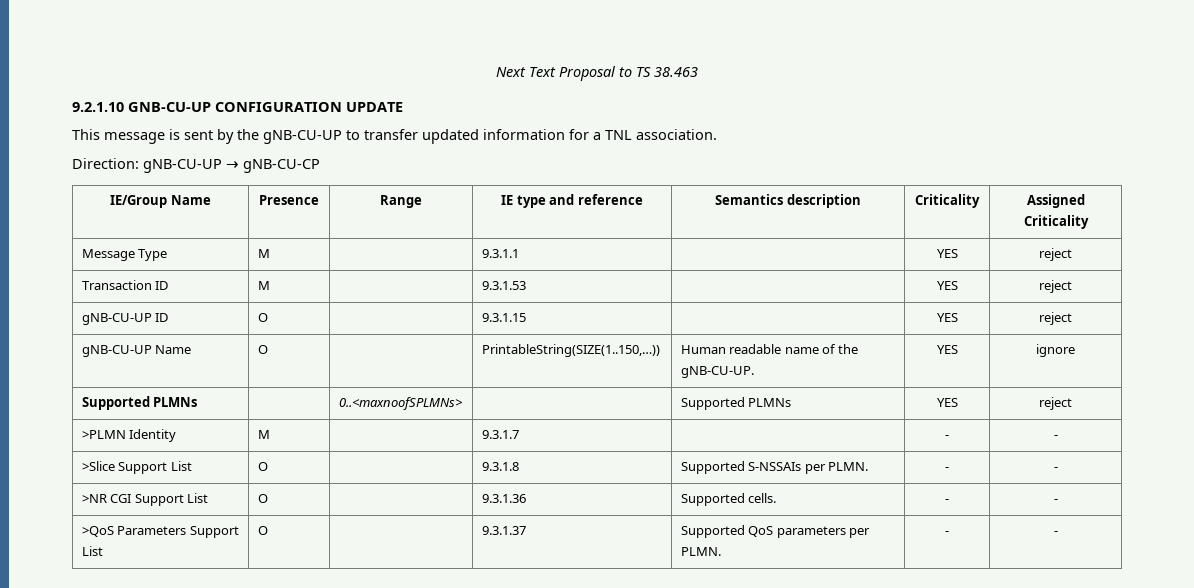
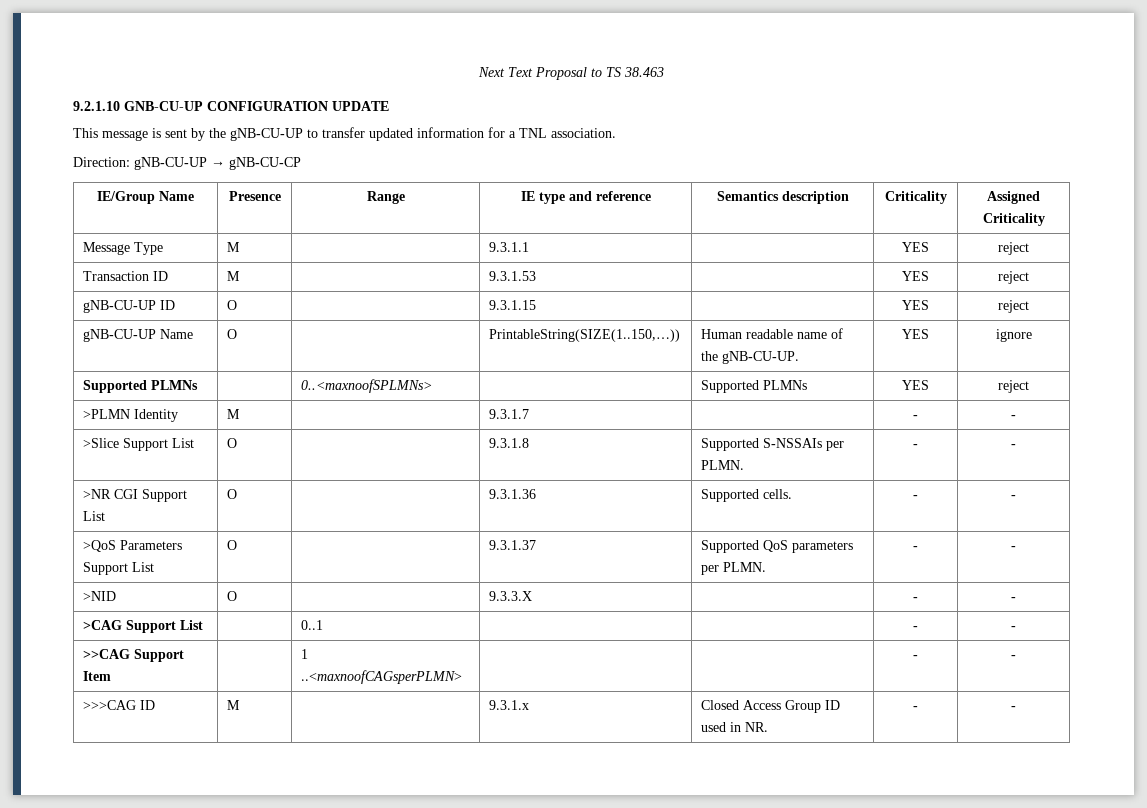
+ >NID | O | | 9.3.3.X | | - | -
+ >CAG Support List | | 0..1 | | | - | -
+ >>CAG Support Item | | 1 ..<maxnoofCAGsperPLMN> | | | - | -
+ >>>CAG ID | M | | 9.3.1.x | Closed Access Group ID used in NR. | - | -

